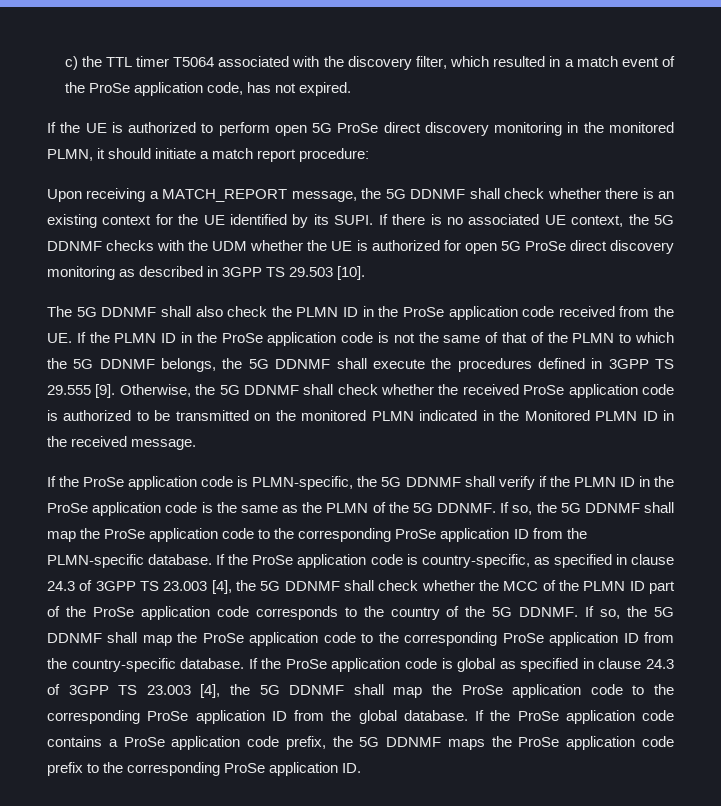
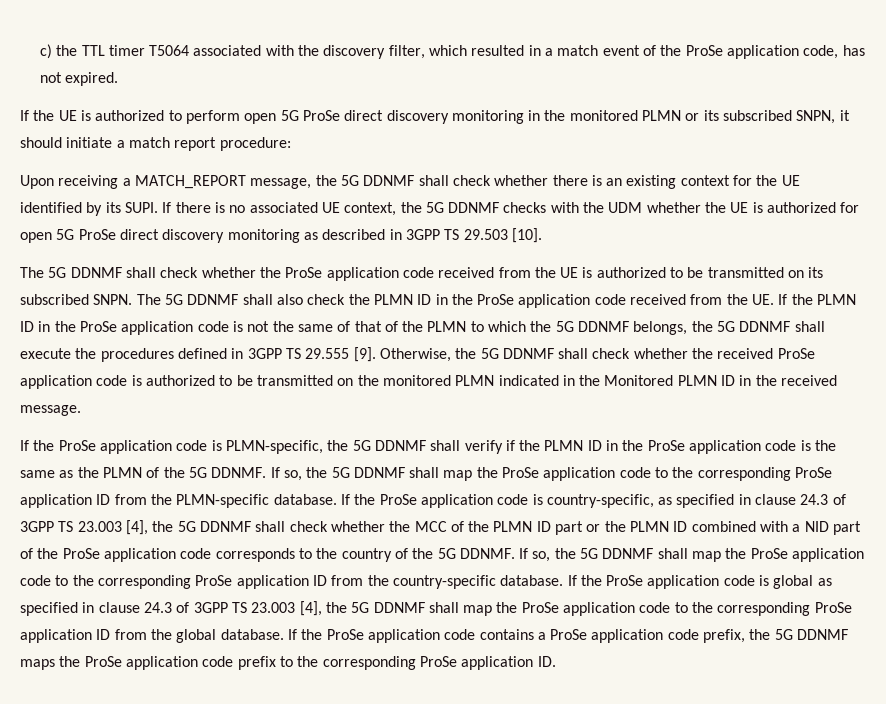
- If the UE is authorized to perform open 5G ProSe direct discovery monitoring in the monitored PLMN, it should initiate a match report procedure:
+ If the UE is authorized to perform open 5G ProSe direct discovery monitoring in the monitored PLMN or its subscribed SNPN, it should initiate a match report procedure:
- The 5G DDNMF shall also check the PLMN ID in the ProSe application code received from the UE. If the PLMN ID in the ProSe application code is not the same of that of the PLMN to which the 5G DDNMF belongs, the 5G DDNMF shall execute the procedures defined in 3GPP TS 29.555 [9].
+ The 5G DDNMF shall check whether the ProSe application code received from the UE is authorized to be transmitted on its subscribed SNPN. The 5G DDNMF shall also check the PLMN ID in the ProSe application code received from the UE. If the PLMN ID in the ProSe application code is not the same of that of the PLMN to which the 5G DDNMF belongs, the 5G DDNMF shall execute the procedures defined in 3GPP TS 29.555 [9].
- If the ProSe application code is country-specific, as specified in clause 24.3 of 3GPP TS 23.003 [4], the 5G DDNMF shall check whether the MCC of the PLMN ID part of the ProSe application code corresponds to the country of the 5G DDNMF.
+ If the ProSe application code is country-specific, as specified in clause 24.3 of 3GPP TS 23.003 [4], the 5G DDNMF shall check whether the MCC of the PLMN ID part or the PLMN ID combined with a NID part of the ProSe application code corresponds to the country of the 5G DDNMF.

